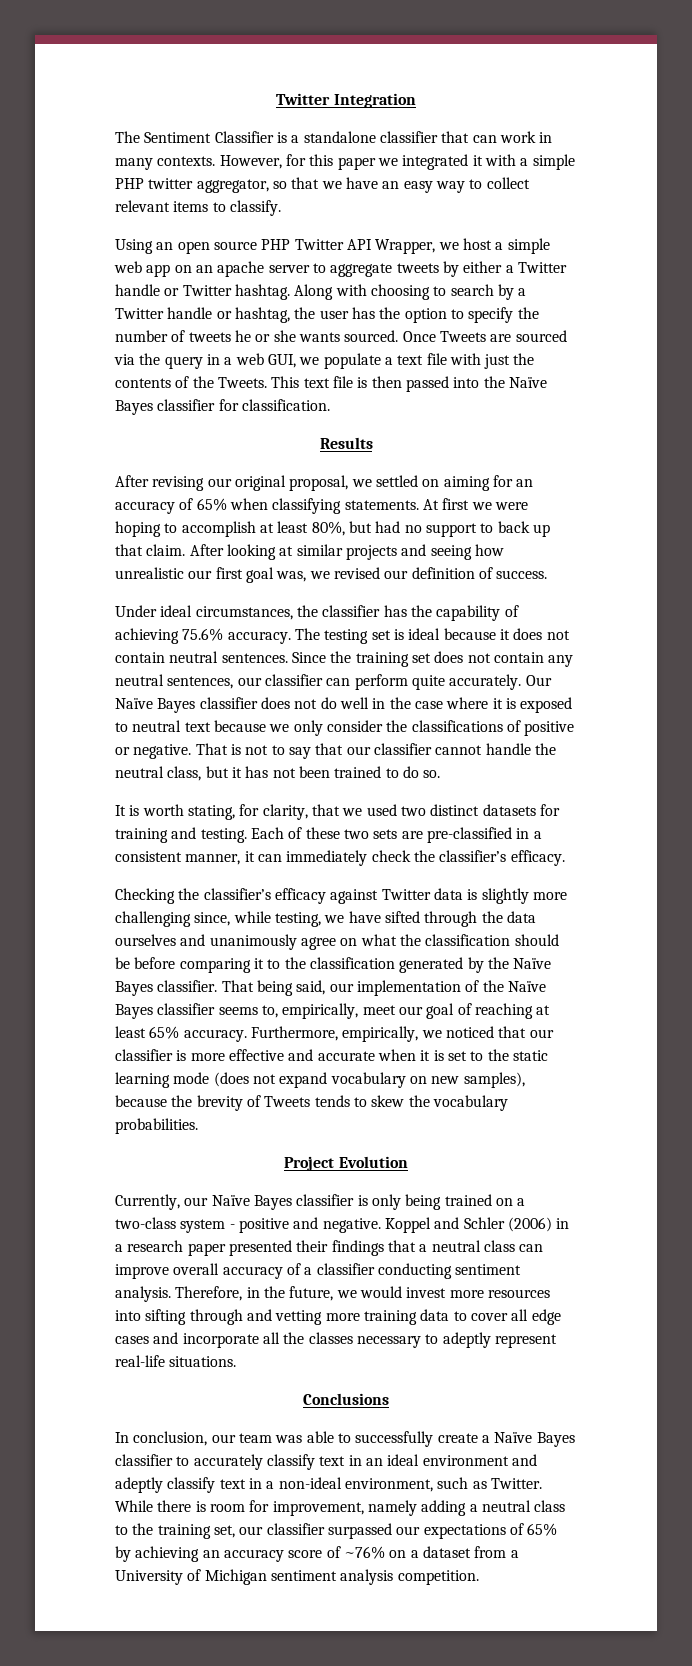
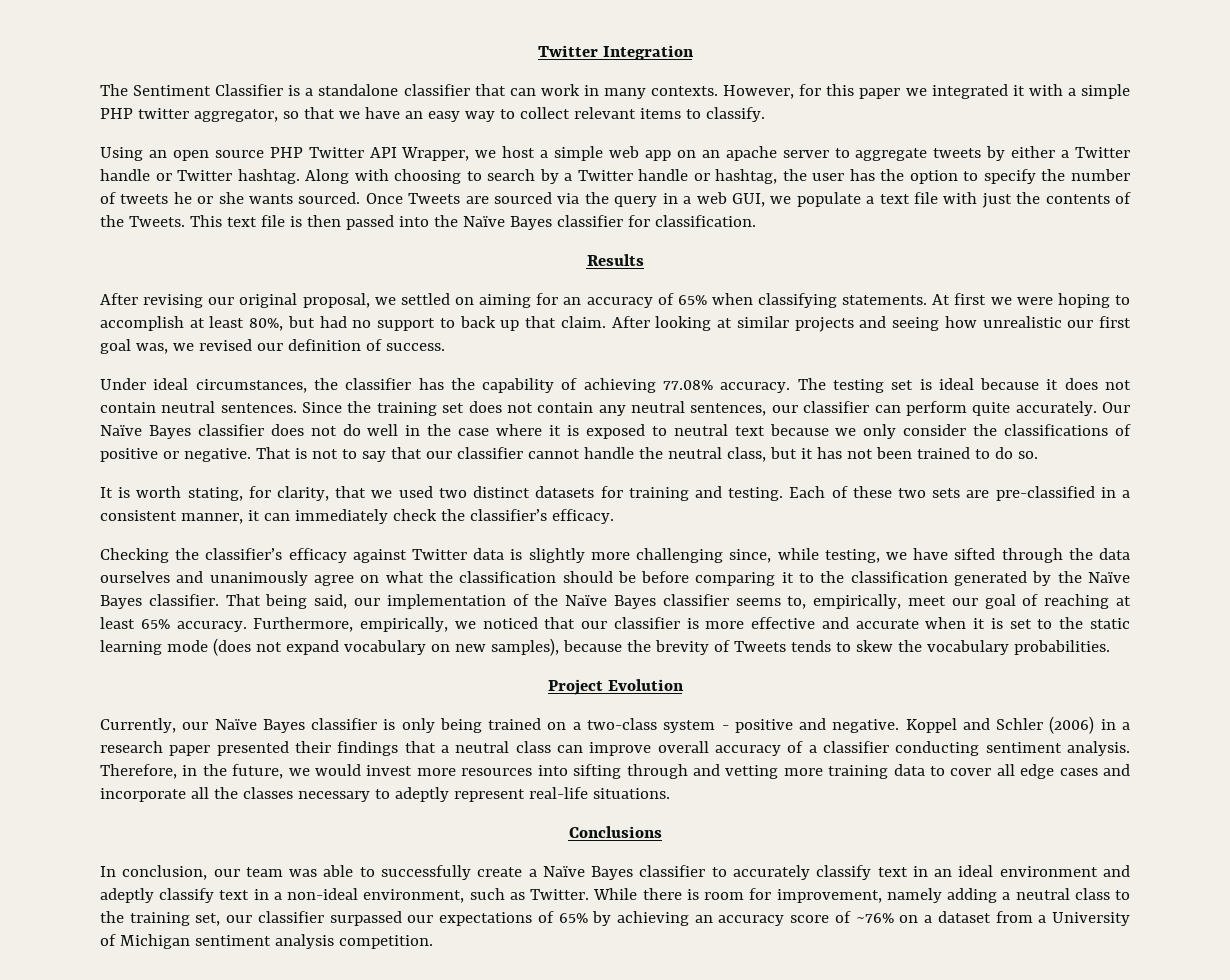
- Under ideal circumstances, the classifier has the capability of achieving 75.6% accuracy.
+ Under ideal circumstances, the classifier has the capability of achieving 77.08% accuracy.

